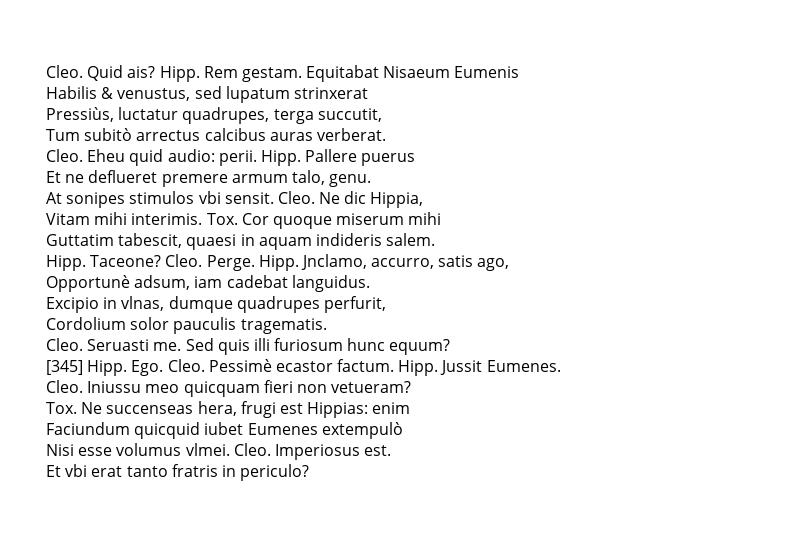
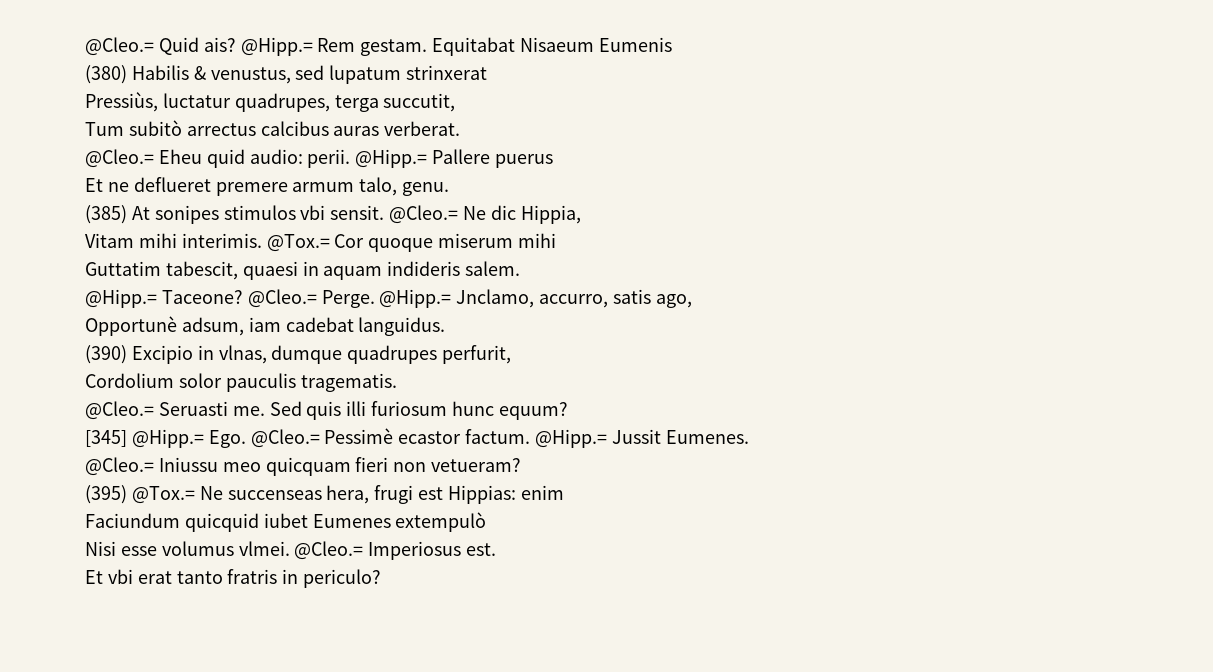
- Cleo. Quid ais?
+ @Cleo.= Quid ais?
- Hipp. Rem gestam.
+ @Hipp.= Rem gestam.
- Habilis & venustus, sed lupatum strinxerat
+ (380) Habilis & venustus, sed lupatum strinxerat
- Cleo. Eheu quid audio: perii.
+ @Cleo.= Eheu quid audio: perii.
- Hipp. Pallere puerus
+ @Hipp.= Pallere puerus
- At sonipes stimulos vbi sensit.
+ (385) At sonipes stimulos vbi sensit.
- Cleo. Ne dic Hippia,
+ @Cleo.= Ne dic Hippia,
- Tox. Cor quoque miserum mihi
+ @Tox.= Cor quoque miserum mihi
- Hipp. Taceone? Cleo. Perge. Hipp. Jnclamo, accurro, satis ago,
+ @Hipp.= Taceone? @Cleo.= Perge. @Hipp.= Jnclamo, accurro, satis ago,
- Excipio in vlnas, dumque quadrupes perfurit,
+ (390) Excipio in vlnas, dumque quadrupes perfurit,
- Cleo. Seruasti me.
+ @Cleo.= Seruasti me.
- [345] Hipp. Ego. Cleo. Pessimè ecastor factum.
+ [345] @Hipp.= Ego. @Cleo.= Pessimè ecastor factum.
- Hipp. Jussit Eumenes.
+ @Hipp.= Jussit Eumenes.
- Cleo. Iniussu meo quicquam fieri non vetueram?
+ @Cleo.= Iniussu meo quicquam fieri non vetueram?
- Tox. Ne succenseas hera, frugi est Hippias: enim
+ (395) @Tox.= Ne succenseas hera, frugi est Hippias: enim
- Cleo. Imperiosus est.
+ @Cleo.= Imperiosus est.

